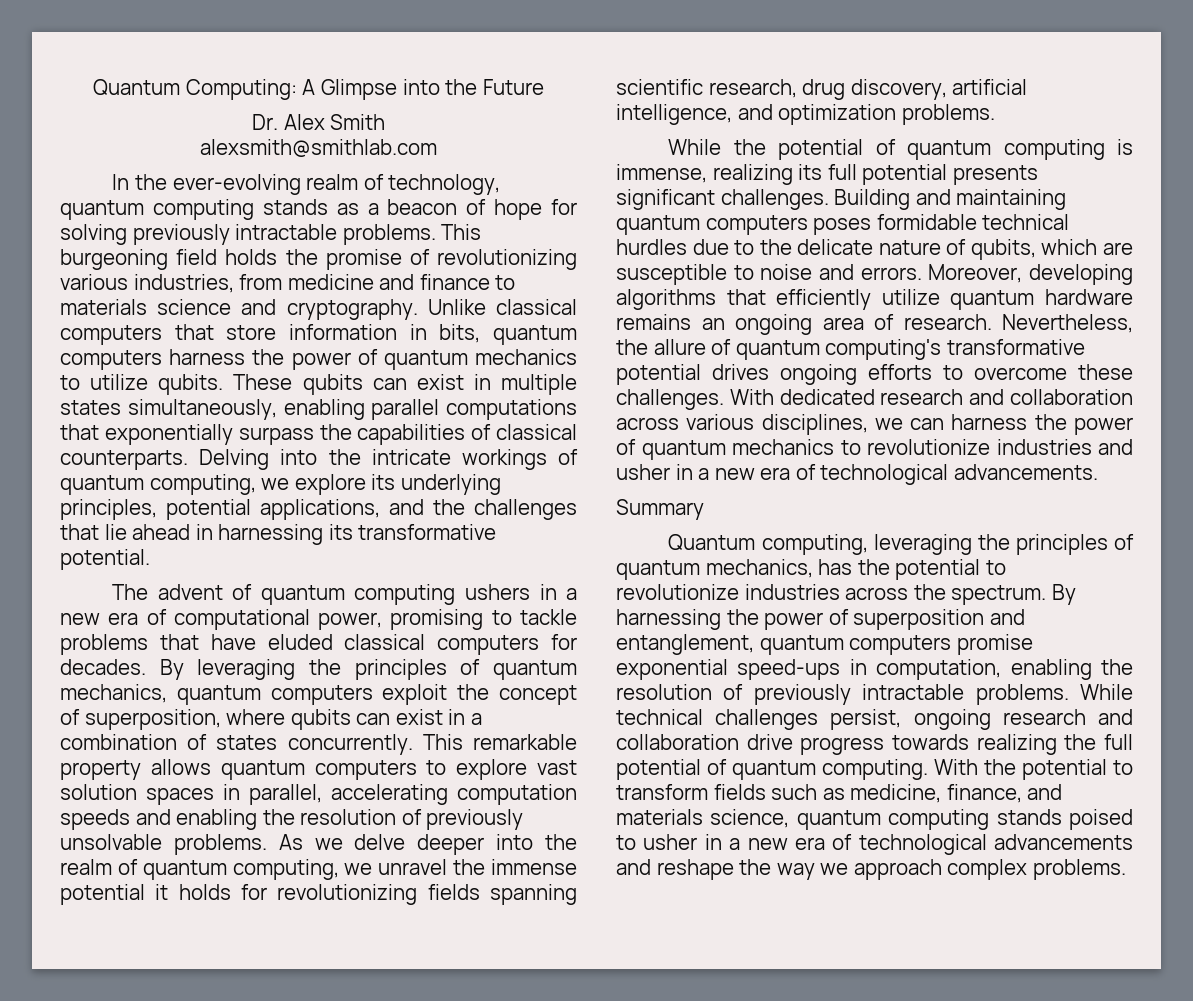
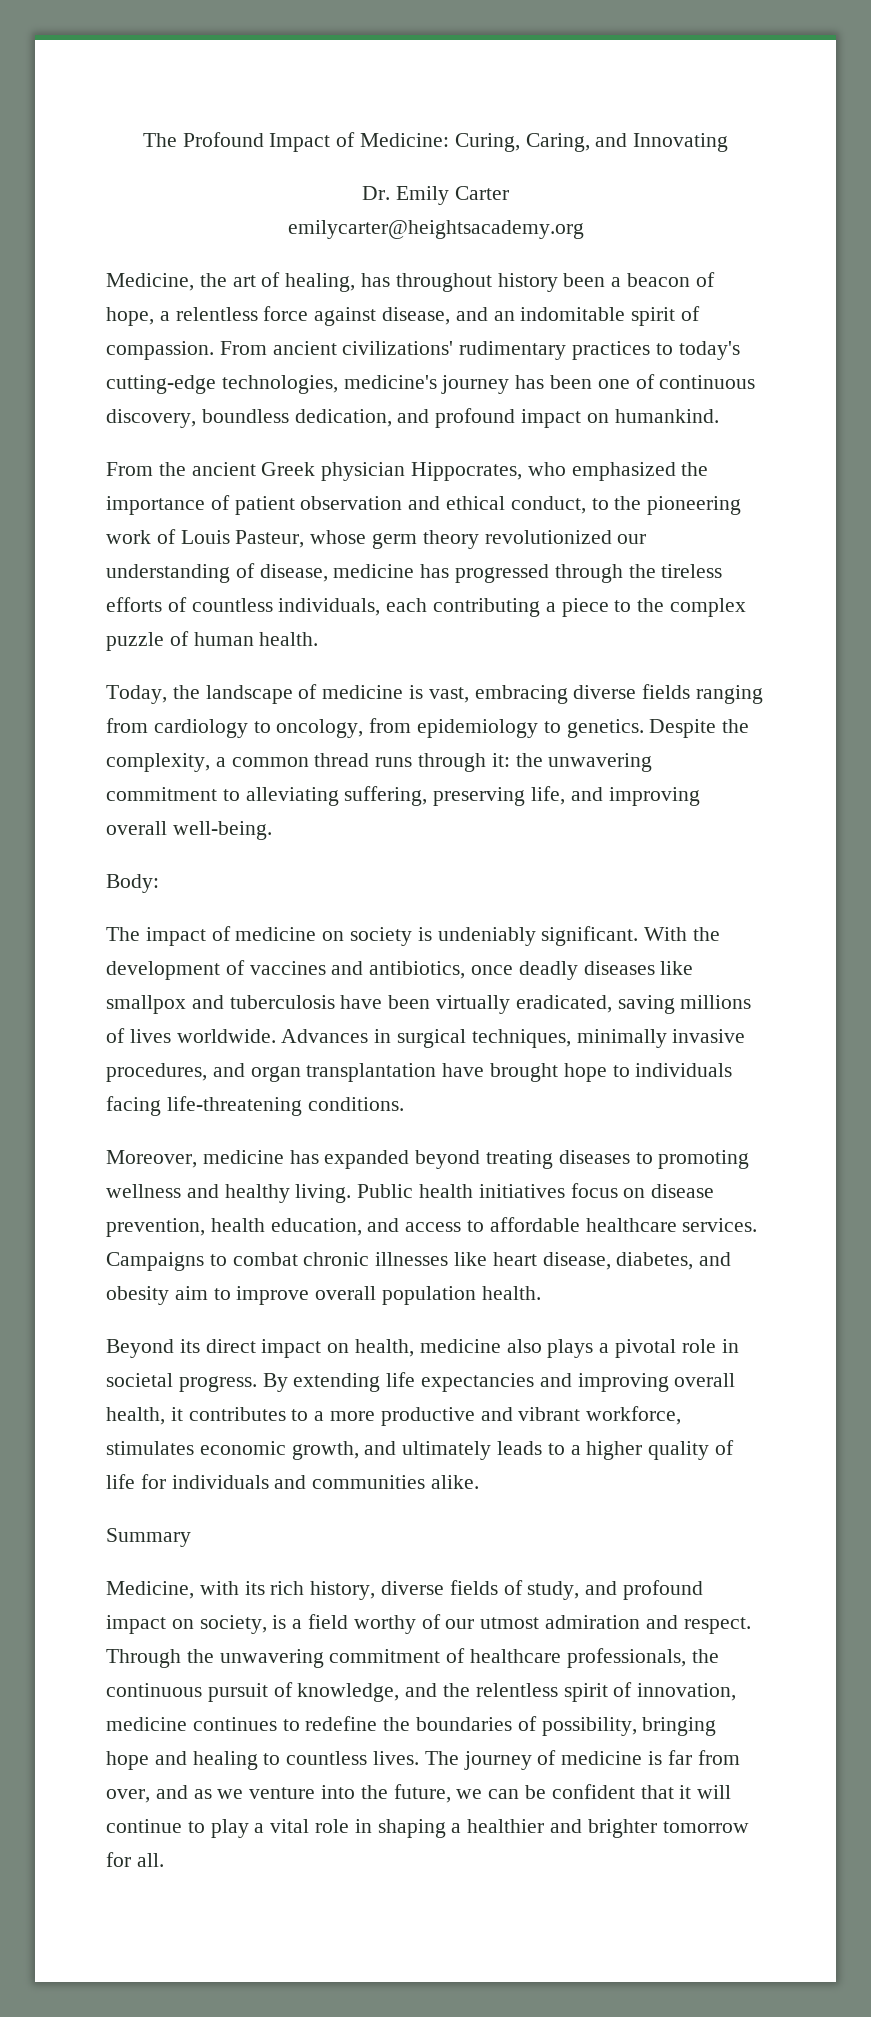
- Quantum Computing: A Glimpse into the Future
- Dr. Alex Smith
- alexsmith@smithlab.com
- In the ever-evolving realm of technology, quantum computing stands as a beacon of hope for solving previously intractable problems. This burgeoning field holds the promise of revolutionizing various industries, from medicine and finance to materials science and cryptography. Unlike classical computers that store information in bits, quantum computers harness the power of quantum mechanics to utilize qubits. These qubits can exist in multiple states simultaneously, enabling parallel computations that exponentially surpass the capabilities of classical counterparts. Delving into the intricate workings of quantum computing, we explore its underlying principles, potential applications, and the challenges that lie ahead in harnessing its transformative potential.
- The advent of quantum computing ushers in a new era of computational power, promising to tackle problems that have eluded classical computers for decades. By leveraging the principles of quantum mechanics, quantum computers exploit the concept of superposition, where qubits can exist in a combination of states concurrently. This remarkable property allows quantum computers to explore vast solution spaces in parallel, accelerating computation speeds and enabling the resolution of previously unsolvable problems. As we delve deeper into the realm of quantum computing, we unravel the immense potential it holds for revolutionizing fields spanning scientific research, drug discovery, artificial intelligence, and optimization problems.
- While the potential of quantum computing is immense, realizing its full potential presents significant challenges. Building and maintaining quantum computers poses formidable technical hurdles due to the delicate nature of qubits, which are susceptible to noise and errors. Moreover, developing algorithms that efficiently utilize quantum hardware remains an ongoing area of research. Nevertheless, the allure of quantum computing's transformative potential drives ongoing efforts to overcome these challenges. With dedicated research and collaboration across various disciplines, we can harness the power of quantum mechanics to revolutionize industries and usher in a new era of technological advancements.
+ The Profound Impact of Medicine: Curing, Caring, and Innovating
+ Dr. Emily Carter
+ emilycarter@heightsacademy.org
+ Medicine, the art of healing, has throughout history been a beacon of hope, a relentless force against disease, and an indomitable spirit of compassion. From ancient civilizations' rudimentary practices to today's cutting-edge technologies, medicine's journey has been one of continuous discovery, boundless dedication, and profound impact on humankind.
+ From the ancient Greek physician Hippocrates, who emphasized the importance of patient observation and ethical conduct, to the pioneering work of Louis Pasteur, whose germ theory revolutionized our understanding of disease, medicine has progressed through the tireless efforts of countless individuals, each contributing a piece to the complex puzzle of human health.
+ Today, the landscape of medicine is vast, embracing diverse fields ranging from cardiology to oncology, from epidemiology to genetics. Despite the complexity, a common thread runs through it: the unwavering commitment to alleviating suffering, preserving life, and improving overall well-being.
+ Body:
+ The impact of medicine on society is undeniably significant. With the development of vaccines and antibiotics, once deadly diseases like smallpox and tuberculosis have been virtually eradicated, saving millions of lives worldwide. Advances in surgical techniques, minimally invasive procedures, and organ transplantation have brought hope to individuals facing life-threatening conditions.
+ Moreover, medicine has expanded beyond treating diseases to promoting wellness and healthy living. Public health initiatives focus on disease prevention, health education, and access to affordable healthcare services. Campaigns to combat chronic illnesses like heart disease, diabetes, and obesity aim to improve overall population health.
+ Beyond its direct impact on health, medicine also plays a pivotal role in societal progress. By extending life expectancies and improving overall health, it contributes to a more productive and vibrant workforce, stimulates economic growth, and ultimately leads to a higher quality of life for individuals and communities alike.
  Summary
- Quantum computing, leveraging the principles of quantum mechanics, has the potential to revolutionize industries across the spectrum. By harnessing the power of superposition and entanglement, quantum computers promise exponential speed-ups in computation, enabling the resolution of previously intractable problems. While technical challenges persist, ongoing research and collaboration drive progress towards realizing the full potential of quantum computing. With the potential to transform fields such as medicine, finance, and materials science, quantum computing stands poised to usher in a new era of technological advancements and reshape the way we approach complex problems.
+ Medicine, with its rich history, diverse fields of study, and profound impact on society, is a field worthy of our utmost admiration and respect. Through the unwavering commitment of healthcare professionals, the continuous pursuit of knowledge, and the relentless spirit of innovation, medicine continues to redefine the boundaries of possibility, bringing hope and healing to countless lives. The journey of medicine is far from over, and as we venture into the future, we can be confident that it will continue to play a vital role in shaping a healthier and brighter tomorrow for all.

